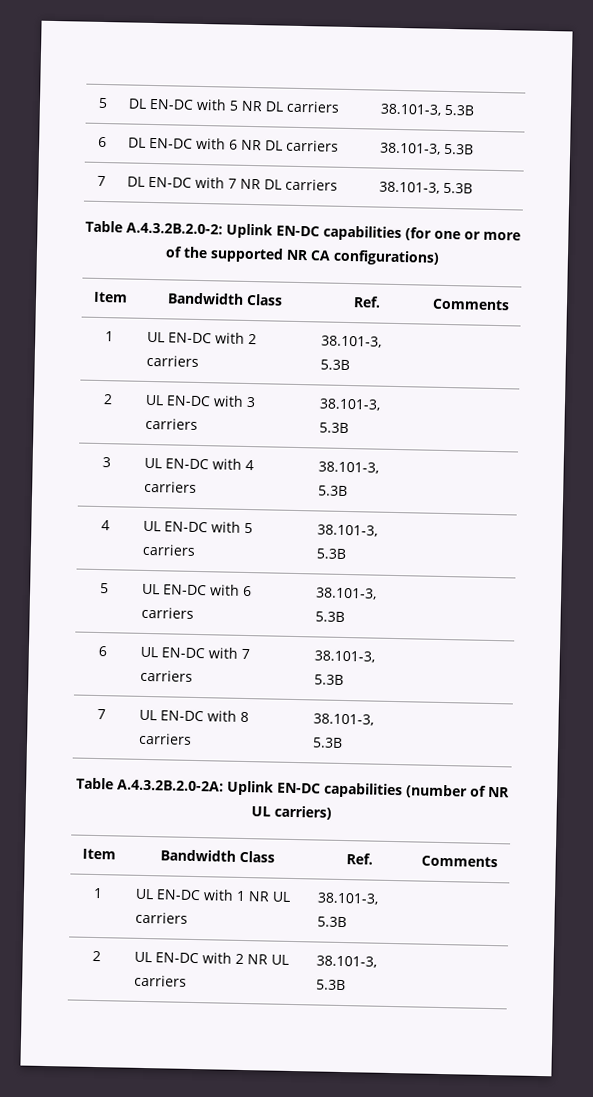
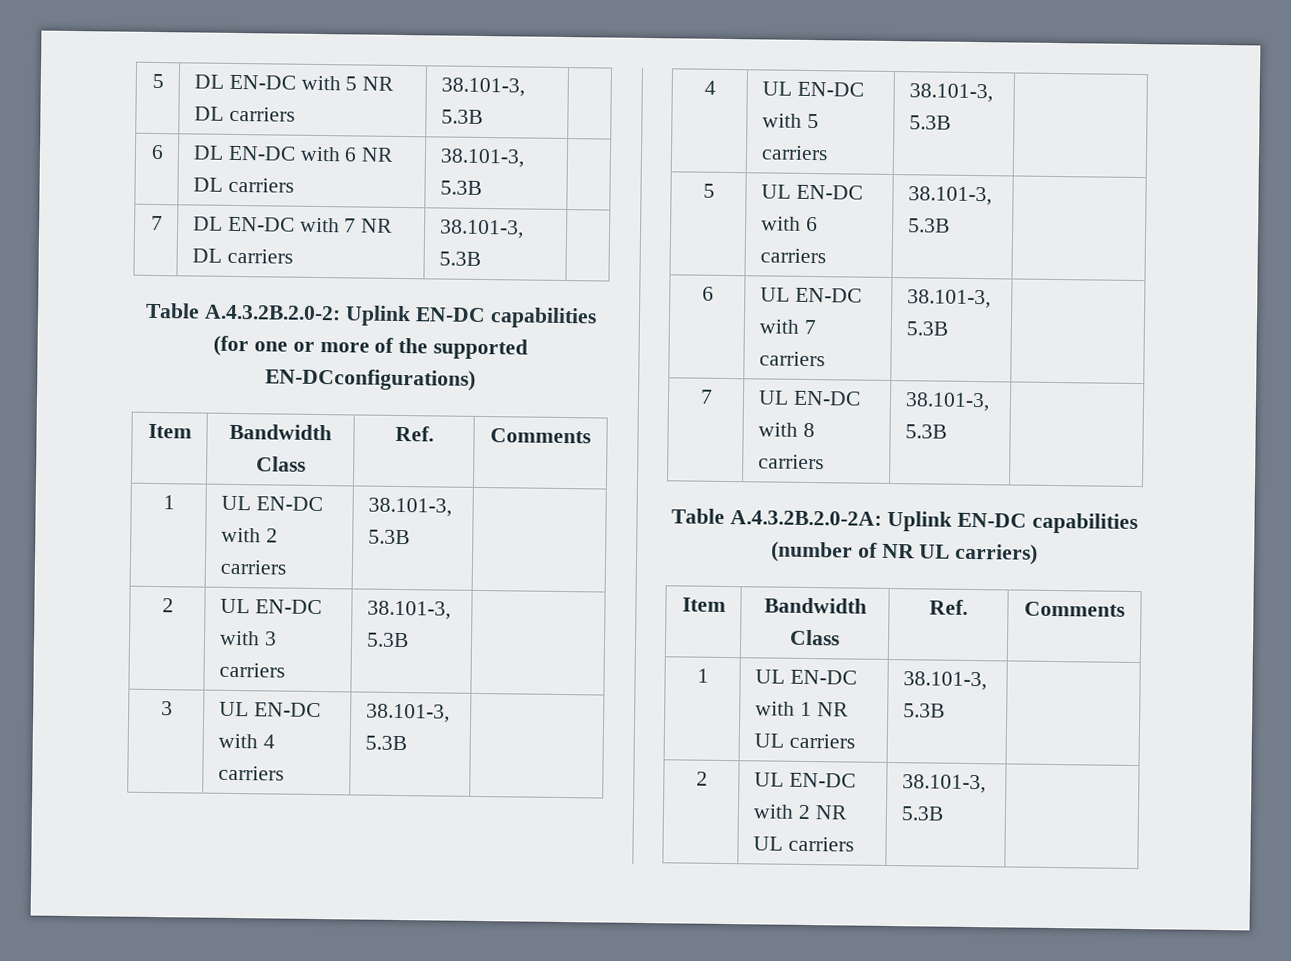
- Table A.4.3.2B.2.0-2: Uplink EN-DC capabilities (for one or more of the supported NR CA configurations)
+ Table A.4.3.2B.2.0-2: Uplink EN-DC capabilities (for one or more of the supported EN-DCconfigurations)

